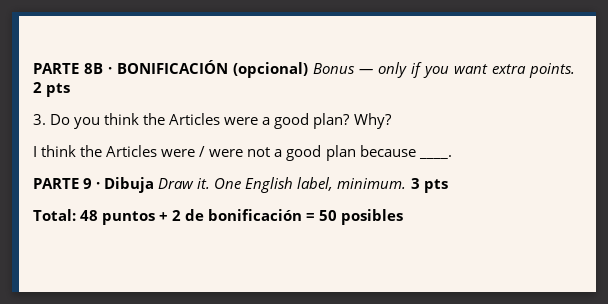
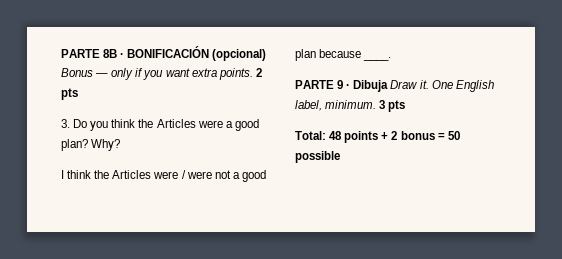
- Total: 48 puntos + 2 de bonificación = 50 posibles
+ Total: 48 points + 2 bonus = 50 possible

